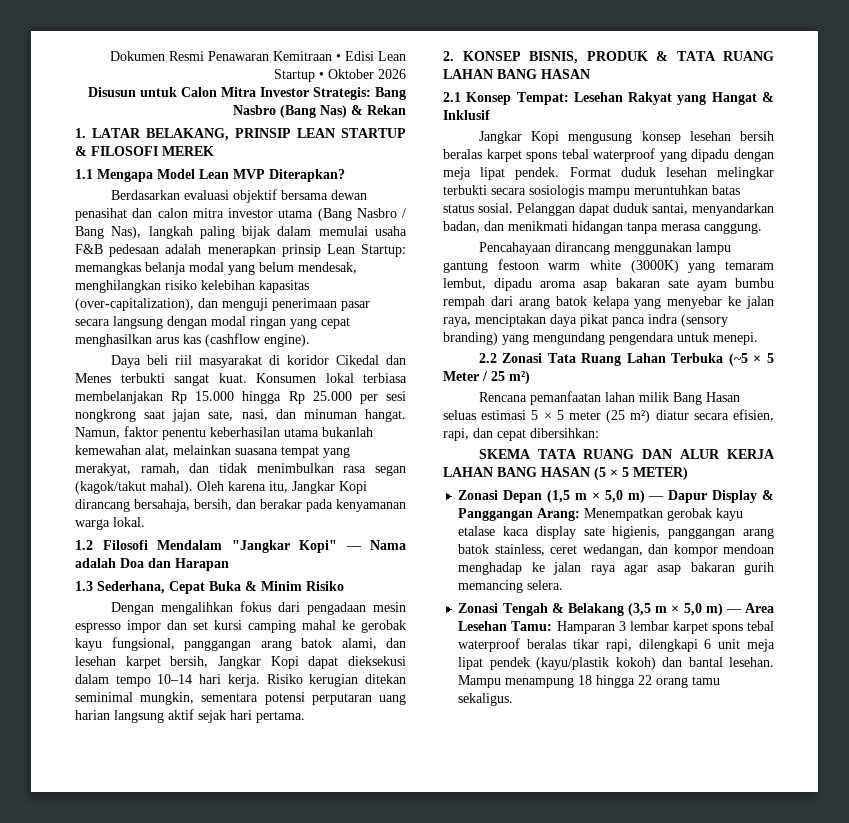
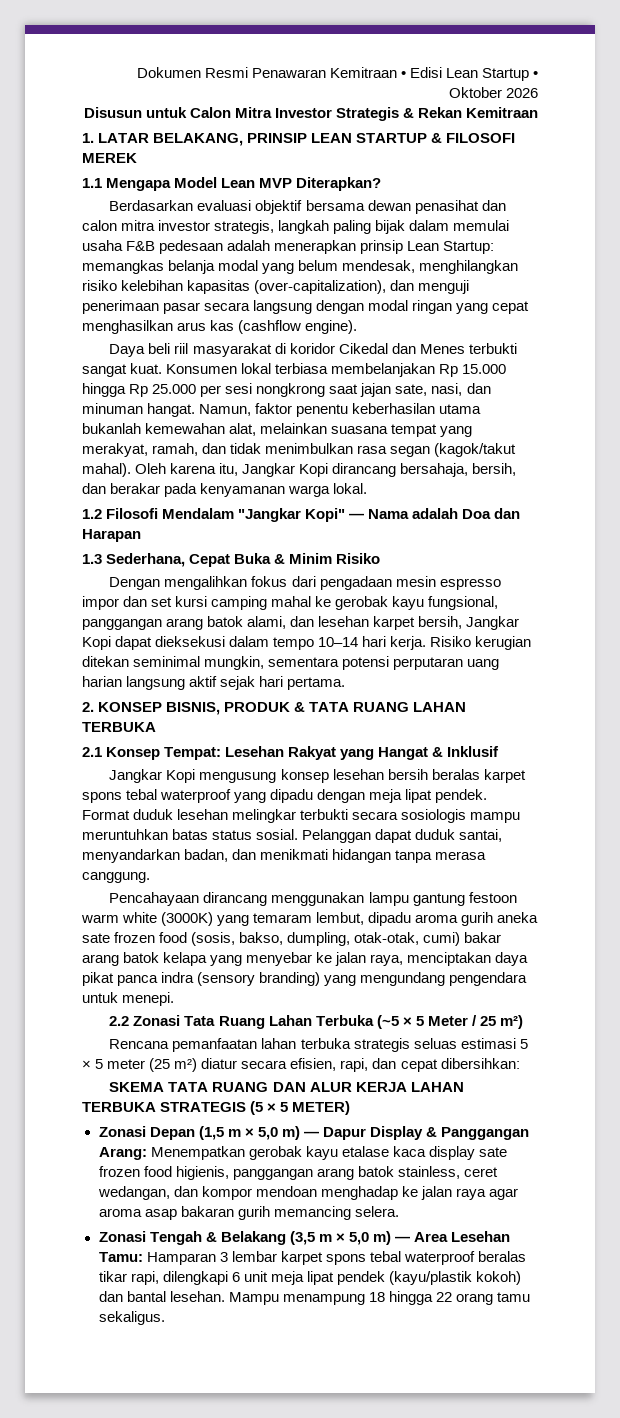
- Disusun untuk Calon Mitra Investor Strategis: Bang Nasbro (Bang Nas) & Rekan
+ Disusun untuk Calon Mitra Investor Strategis & Rekan Kemitraan
- Berdasarkan evaluasi objektif bersama dewan penasihat dan calon mitra investor utama (Bang Nasbro / Bang Nas), langkah paling bijak dalam memulai usaha F&B pedesaan adalah menerapkan prinsip Lean Startup: memangkas belanja modal yang belum mendesak, menghilangkan risiko kelebihan kapasitas (over-capitalization), dan menguji penerimaan pasar secara langsung dengan modal ringan yang cepat menghasilkan arus kas (cashflow engine).
+ Berdasarkan evaluasi objektif bersama dewan penasihat dan calon mitra investor strategis, langkah paling bijak dalam memulai usaha F&B pedesaan adalah menerapkan prinsip Lean Startup: memangkas belanja modal yang belum mendesak, menghilangkan risiko kelebihan kapasitas (over-capitalization), dan menguji penerimaan pasar secara langsung dengan modal ringan yang cepat menghasilkan arus kas (cashflow engine).
- 2. KONSEP BISNIS, PRODUK & TATA RUANG LAHAN BANG HASAN
+ 2. KONSEP BISNIS, PRODUK & TATA RUANG LAHAN TERBUKA
- Pencahayaan dirancang menggunakan lampu gantung festoon warm white (3000K) yang temaram lembut, dipadu aroma asap bakaran sate ayam bumbu rempah dari arang batok kelapa yang menyebar ke jalan raya, menciptakan daya pikat panca indra (sensory branding) yang mengundang pengendara untuk menepi.
+ Pencahayaan dirancang menggunakan lampu gantung festoon warm white (3000K) yang temaram lembut, dipadu aroma gurih aneka sate frozen food (sosis, bakso, dumpling, otak-otak, cumi) bakar arang batok kelapa yang menyebar ke jalan raya, menciptakan daya pikat panca indra (sensory branding) yang mengundang pengendara untuk menepi.
- Rencana pemanfaatan lahan milik Bang Hasan seluas estimasi 5 × 5 meter (25 m²) diatur secara efisien, rapi, dan cepat dibersihkan:
+ Rencana pemanfaatan lahan terbuka strategis seluas estimasi 5 × 5 meter (25 m²) diatur secara efisien, rapi, dan cepat dibersihkan:
- SKEMA TATA RUANG DAN ALUR KERJA LAHAN BANG HASAN (5 × 5 METER)
+ SKEMA TATA RUANG DAN ALUR KERJA LAHAN TERBUKA STRATEGIS (5 × 5 METER)
- Zonasi Depan (1,5 m × 5,0 m) — Dapur Display & Panggangan Arang: Menempatkan gerobak kayu etalase kaca display sate higienis, panggangan arang batok stainless, ceret wedangan, dan kompor mendoan menghadap ke jalan raya agar asap bakaran gurih memancing selera.
+ Zonasi Depan (1,5 m × 5,0 m) — Dapur Display & Panggangan Arang: Menempatkan gerobak kayu etalase kaca display sate frozen food higienis, panggangan arang batok stainless, ceret wedangan, dan kompor mendoan menghadap ke jalan raya agar aroma asap bakaran gurih memancing selera.

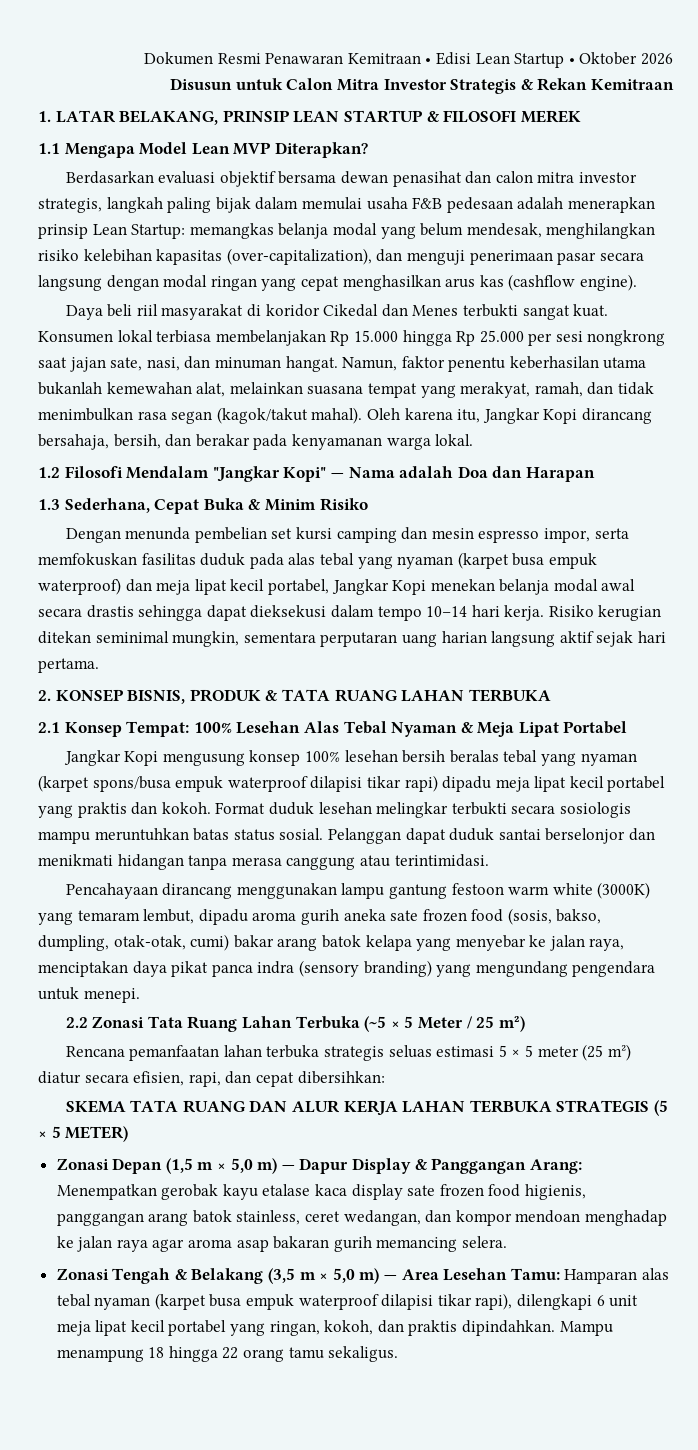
- Dengan mengalihkan fokus dari pengadaan mesin espresso impor dan set kursi camping mahal ke gerobak kayu fungsional, panggangan arang batok alami, dan lesehan karpet bersih, Jangkar Kopi dapat dieksekusi dalam tempo 10–14 hari kerja.
+ Dengan menunda pembelian set kursi camping dan mesin espresso impor, serta memfokuskan fasilitas duduk pada alas tebal yang nyaman (karpet busa empuk waterproof) dan meja lipat kecil portabel, Jangkar Kopi menekan belanja modal awal secara drastis sehingga dapat dieksekusi dalam tempo 10–14 hari kerja.
- Risiko kerugian ditekan seminimal mungkin, sementara potensi perputaran uang harian langsung aktif sejak hari pertama.
+ Risiko kerugian ditekan seminimal mungkin, sementara perputaran uang harian langsung aktif sejak hari pertama.
- 2.1 Konsep Tempat: Lesehan Rakyat yang Hangat & Inklusif
+ 2.1 Konsep Tempat: 100% Lesehan Alas Tebal Nyaman & Meja Lipat Portabel
- Jangkar Kopi mengusung konsep lesehan bersih beralas karpet spons tebal waterproof yang dipadu dengan meja lipat pendek.
+ Jangkar Kopi mengusung konsep 100% lesehan bersih beralas tebal yang nyaman (karpet spons/busa empuk waterproof dilapisi tikar rapi) dipadu meja lipat kecil portabel yang praktis dan kokoh.
- Pelanggan dapat duduk santai, menyandarkan badan, dan menikmati hidangan tanpa merasa canggung.
+ Pelanggan dapat duduk santai berselonjor dan menikmati hidangan tanpa merasa canggung atau terintimidasi.
- Zonasi Tengah & Belakang (3,5 m × 5,0 m) — Area Lesehan Tamu: Hamparan 3 lembar karpet spons tebal waterproof beralas tikar rapi, dilengkapi 6 unit meja lipat pendek (kayu/plastik kokoh) dan bantal lesehan.
+ Zonasi Tengah & Belakang (3,5 m × 5,0 m) — Area Lesehan Tamu: Hamparan alas tebal nyaman (karpet busa empuk waterproof dilapisi tikar rapi), dilengkapi 6 unit meja lipat kecil portabel yang ringan, kokoh, dan praktis dipindahkan.

